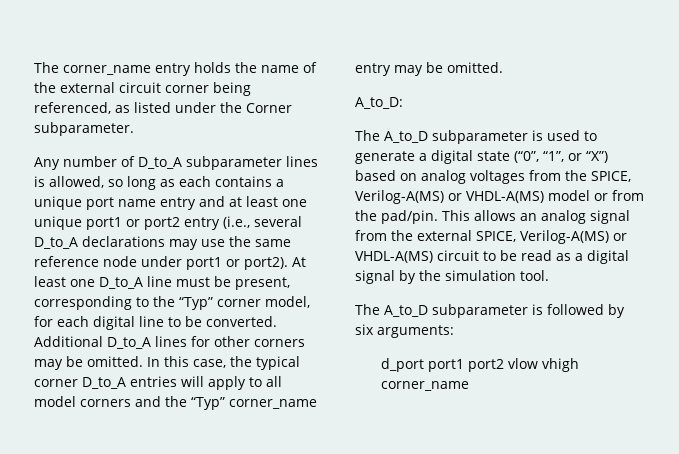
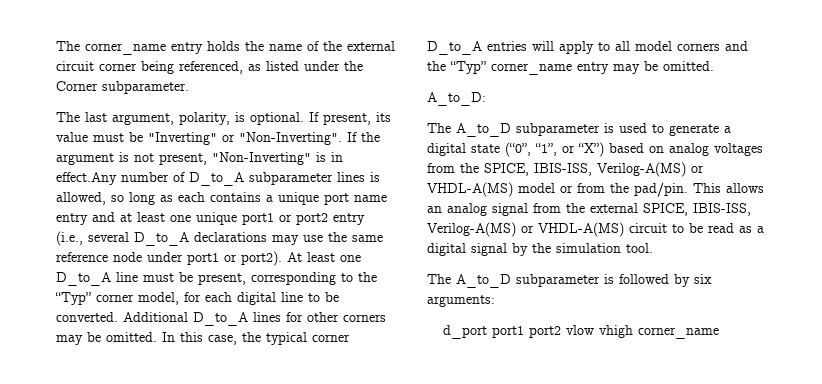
- Any number of D_to_A subparameter lines is allowed, so long as each contains a unique port name entry and at least one unique port1 or port2 entry (i.e., several D_to_A declarations may use the same reference node under port1 or port2).
+ The last argument, polarity, is optional. If present, its value must be "Inverting" or "Non-Inverting". If the argument is not present, "Non-Inverting" is in effect.Any number of D_to_A subparameter lines is allowed, so long as each contains a unique port name entry and at least one unique port1 or port2 entry (i.e., several D_to_A declarations may use the same reference node under port1 or port2).
- The A_to_D subparameter is used to generate a digital state (“0”, “1”, or “X”) based on analog voltages from the SPICE, Verilog-A(MS) or VHDL-A(MS) model or from the pad/pin.
+ The A_to_D subparameter is used to generate a digital state (“0”, “1”, or “X”) based on analog voltages from the SPICE, IBIS-ISS, Verilog-A(MS) or VHDL-A(MS) model or from the pad/pin.
- This allows an analog signal from the external SPICE, Verilog-A(MS) or VHDL-A(MS) circuit to be read as a digital signal by the simulation tool.
+ This allows an analog signal from the external SPICE, IBIS-ISS, Verilog-A(MS) or VHDL-A(MS) circuit to be read as a digital signal by the simulation tool.

